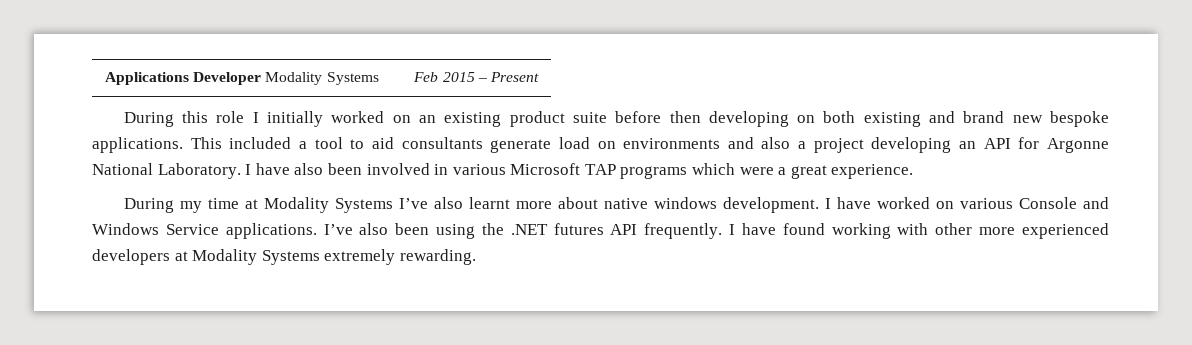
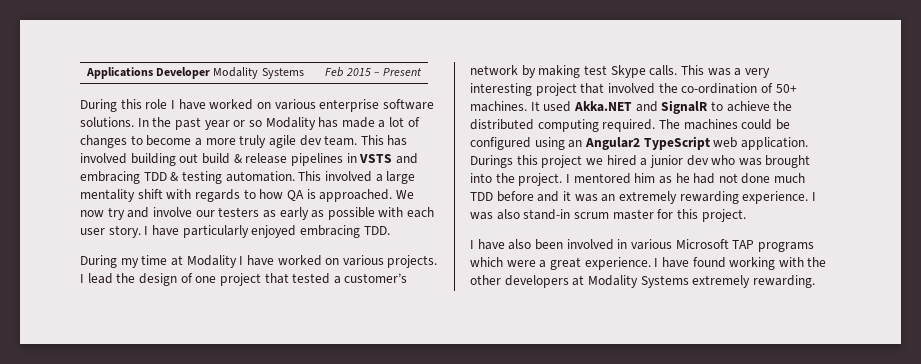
- During this role I initially worked on an existing product suite before then developing on both existing and brand new bespoke applications. This included a tool to aid consultants generate load on environments and also a project developing an API for Argonne National Laboratory. I have also been involved in various Microsoft TAP programs which were a great experience.
- During my time at Modality Systems I’ve also learnt more about native windows development. I have worked on various Console and Windows Service applications. I’ve also been using the .NET futures API frequently.
+ During this role I have worked on various enterprise software solutions. In the past year or so Modality has made a lot of changes to become a more truly agile dev team. This has involved building out build & release pipelines in VSTS and embracing TDD & testing automation. This involved a large mentality shift with regards to how QA is approached. We now try and involve our testers as early as possible with each user story. I have particularly enjoyed embracing TDD.
+ During my time at Modality I have worked on various projects. I lead the design of one project that tested a customer’s network by making test Skype calls. This was a very interesting project that involved the co-ordination of 50+ machines. It used Akka.NET and SignalR to achieve the distributed computing required. The machines could be configured using an Angular2 TypeScript web application. Durings this project we hired a junior dev who was brought into the project. I mentored him as he had not done much TDD before and it was an extremely rewarding experience. I was also stand-in scrum master for this project.
+ I have also been involved in various Microsoft TAP programs which were a great experience.
- I have found working with other more experienced developers at Modality Systems extremely rewarding.
+ I have found working with the other developers at Modality Systems extremely rewarding.

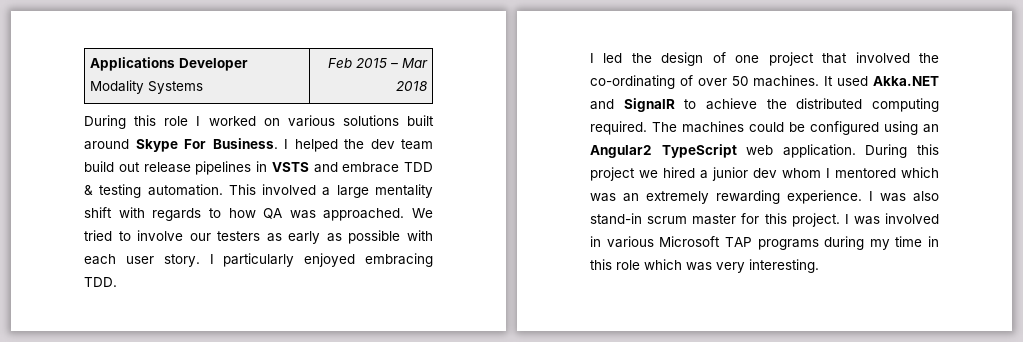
- Applications Developer Modality Systems | Feb 2015 – Present
+ Applications Developer Modality Systems | Feb 2015 – Mar 2018
- During this role I have worked on various enterprise software solutions. In the past year or so Modality has made a lot of changes to become a more truly agile dev team. This has involved building out build & release pipelines in VSTS and embracing TDD & testing automation.
+ During this role I worked on various solutions built around Skype For Business. I helped the dev team build out release pipelines in VSTS and embrace TDD & testing automation.
- This involved a large mentality shift with regards to how QA is approached.
+ This involved a large mentality shift with regards to how QA was approached.
- We now try and involve our testers as early as possible with each user story.
+ We tried to involve our testers as early as possible with each user story.
- I have particularly enjoyed embracing TDD.
+ I particularly enjoyed embracing TDD.
- During my time at Modality I have worked on various projects. I lead the design of one project that tested a customer’s network by making test Skype calls. This was a very interesting project that involved the co-ordination of 50+ machines.
+ I led the design of one project that involved the co-ordinating of over 50 machines.
- Durings this project we hired a junior dev who was brought into the project. I mentored him as he had not done much TDD before and it was an extremely rewarding experience.
+ During this project we hired a junior dev whom I mentored which was an extremely rewarding experience.
- I was also stand-in scrum master for this project.
- I have also been involved in various Microsoft TAP programs which were a great experience. I have found working with the other developers at Modality Systems extremely rewarding.
+ I was also stand-in scrum master for this project. I was involved in various Microsoft TAP programs during my time in this role which was very interesting.

